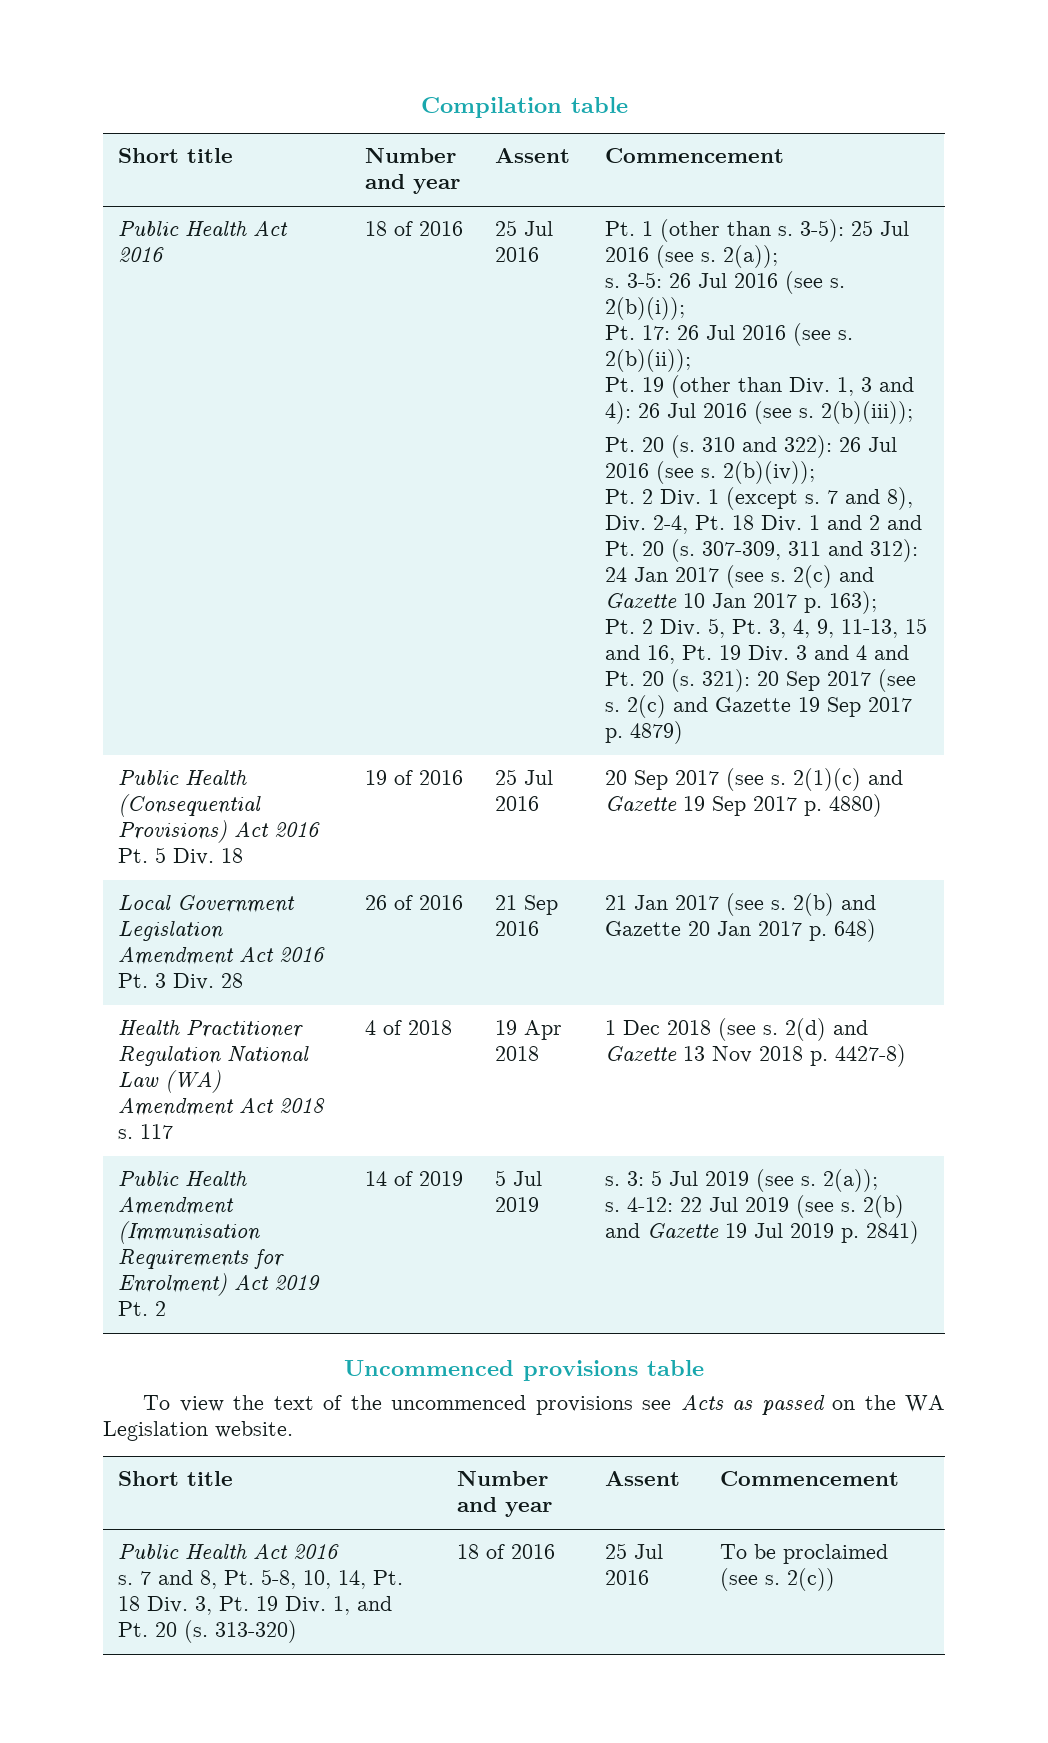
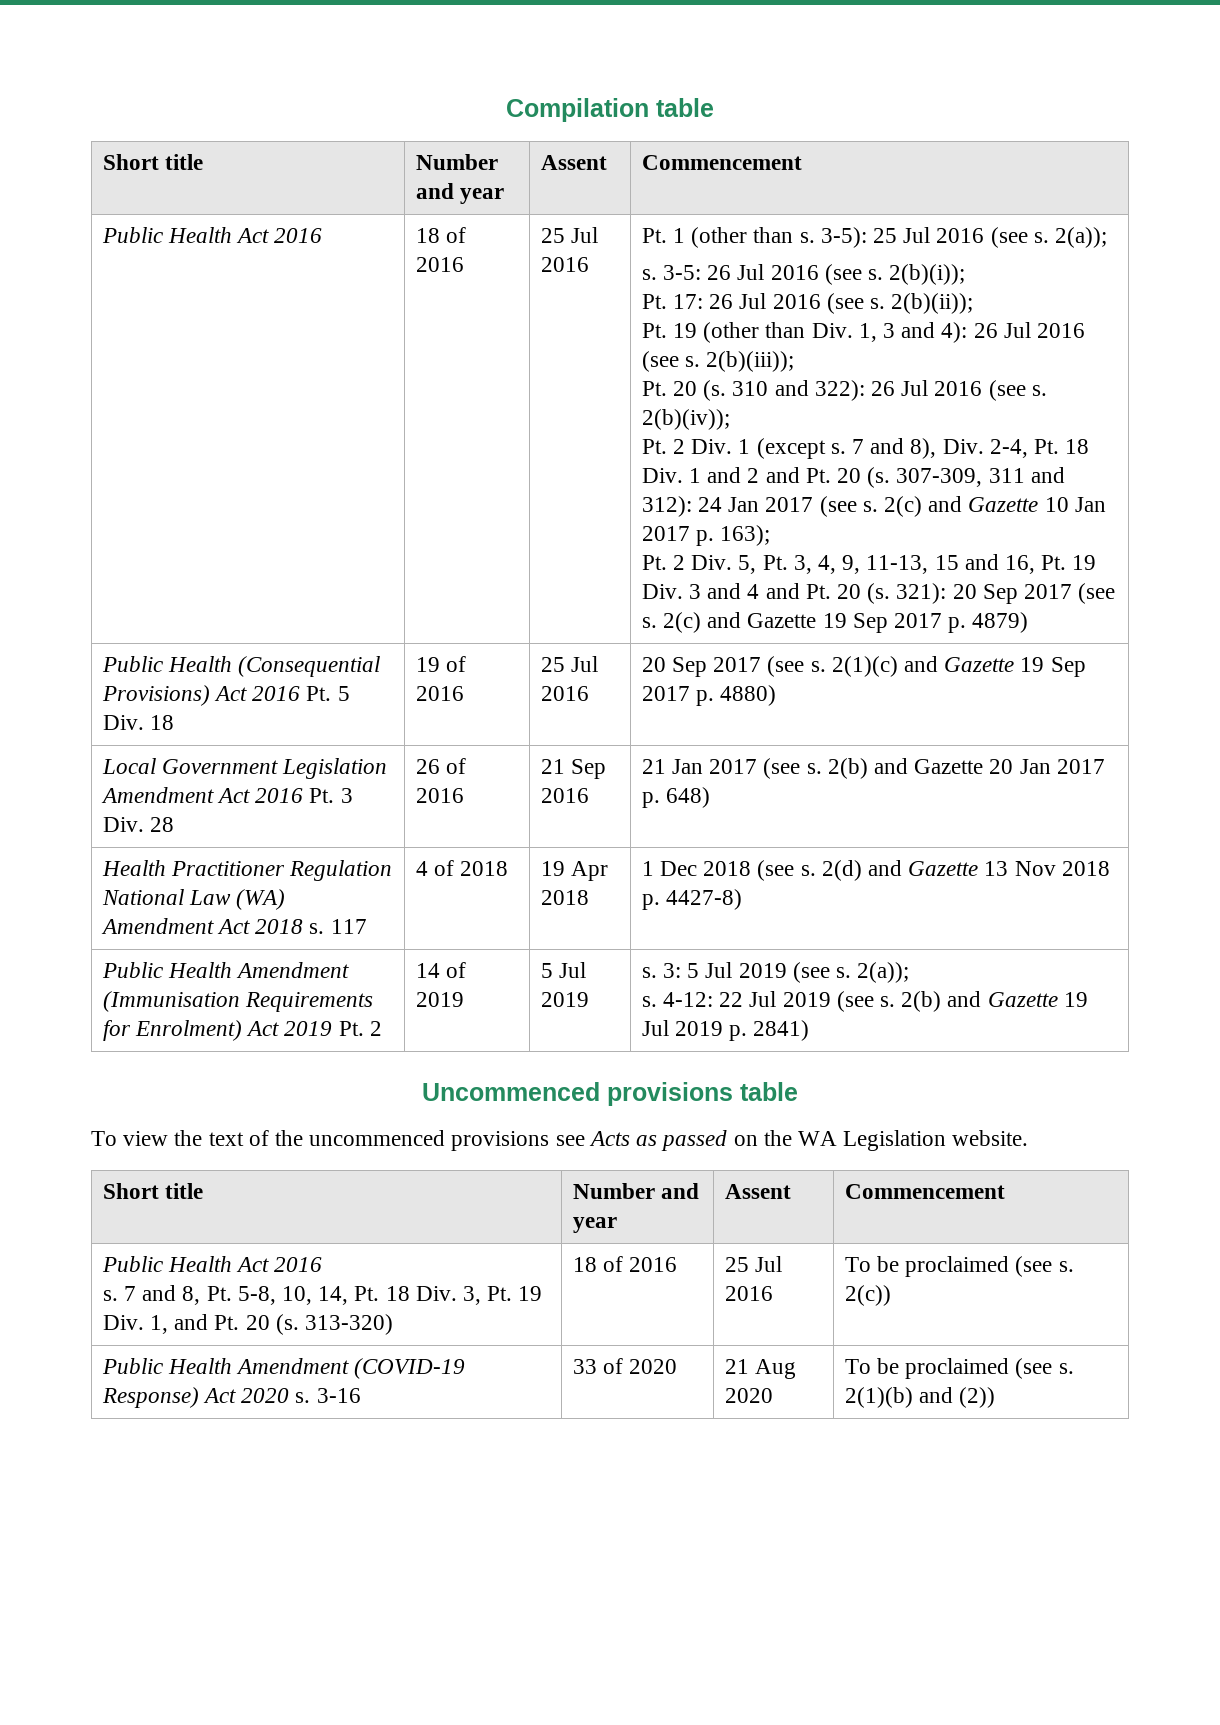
+ Public Health Amendment (COVID-19 Response) Act 2020 s. 3-16 | 33 of 2020 | 21 Aug 2020 | To be proclaimed (see s. 2(1)(b) and (2))

